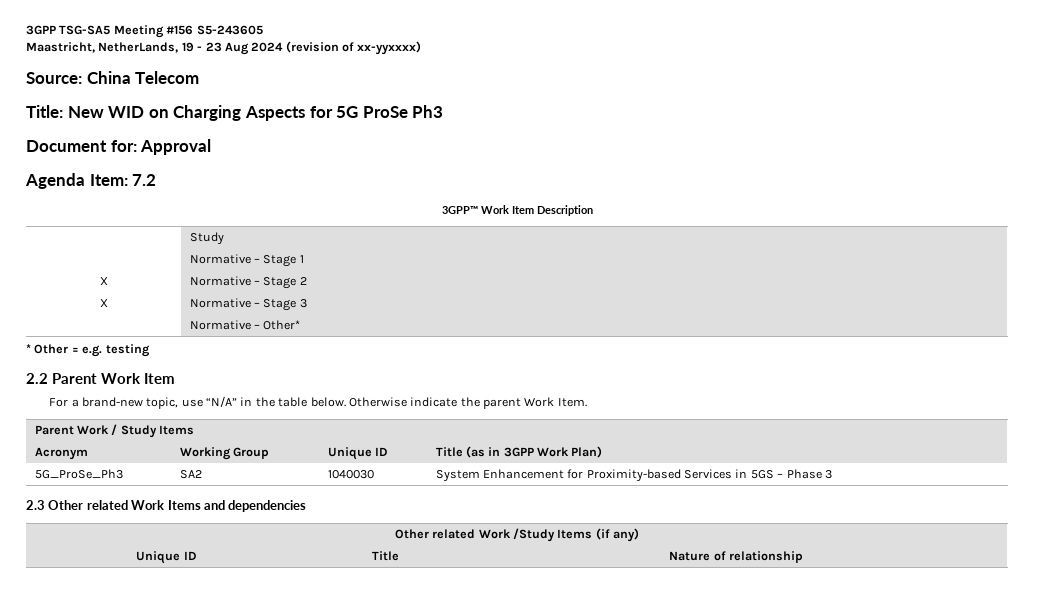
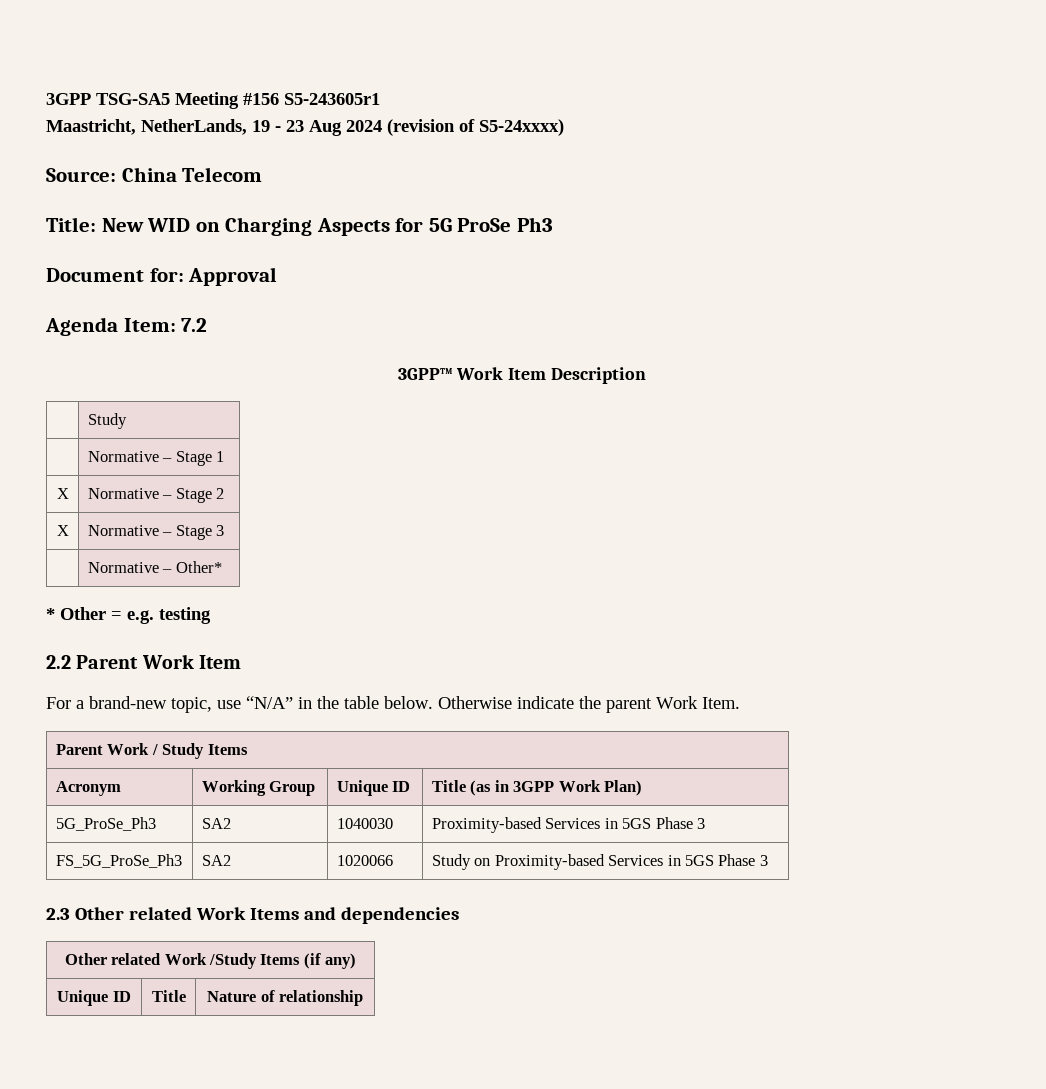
- 3GPP TSG-SA5 Meeting #156 S5-243605
+ 3GPP TSG-SA5 Meeting #156 S5-243605r1
- Maastricht, NetherLands, 19 - 23 Aug 2024 (revision of xx-yyxxxx)
+ Maastricht, NetherLands, 19 - 23 Aug 2024 (revision of S5-24xxxx)
- 5G_ProSe_Ph3 | SA2 | 1040030 | System Enhancement for Proximity-based Services in 5GS – Phase 3
+ 5G_ProSe_Ph3 | SA2 | 1040030 | Proximity-based Services in 5GS Phase 3
+ FS_5G_ProSe_Ph3 | SA2 | 1020066 | Study on Proximity-based Services in 5GS Phase 3

